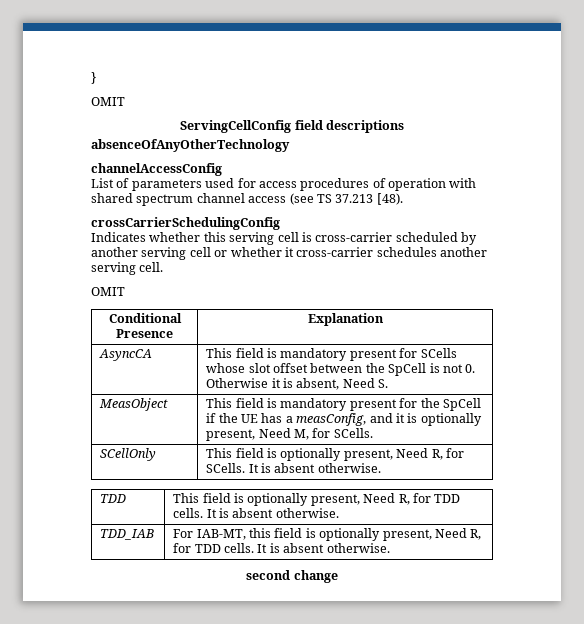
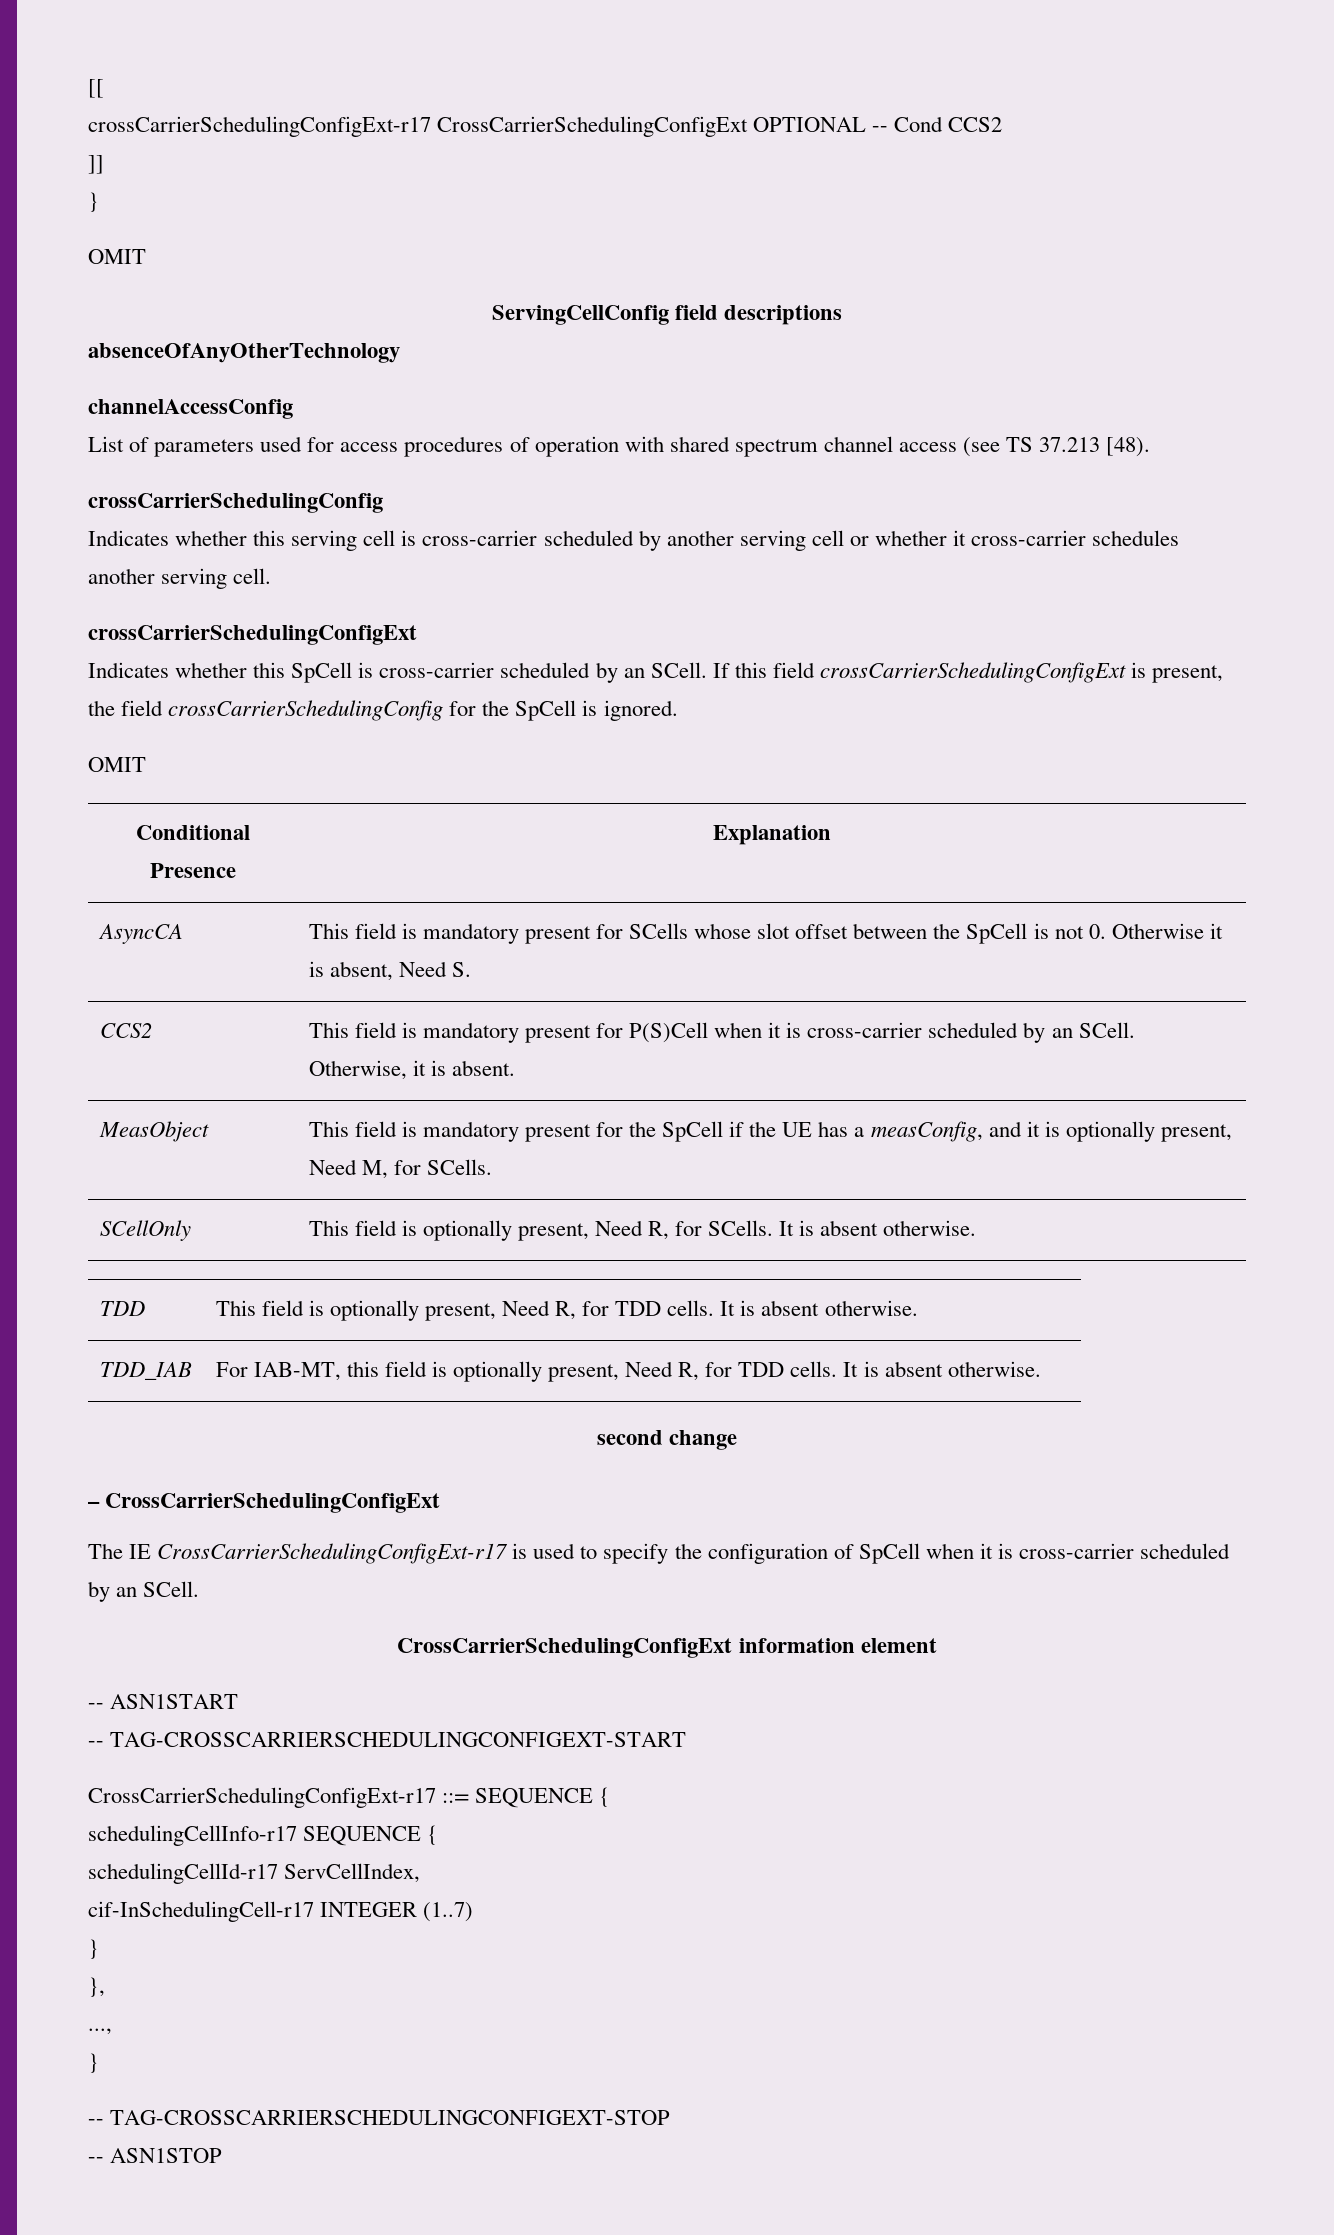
+ [[
+ crossCarrierSchedulingConfigExt-r17 CrossCarrierSchedulingConfigExt OPTIONAL -- Cond CCS2
+ ]]
  Indicates whether this serving cell is cross-carrier scheduled by another serving cell or whether it cross-carrier schedules another serving cell.
+ crossCarrierSchedulingConfigExt
+ Indicates whether this SpCell is cross-carrier scheduled by an SCell. If this field crossCarrierSchedulingConfigExt is present, the field crossCarrierSchedulingConfig for the SpCell is ignored.
+ CCS2 | This field is mandatory present for P(S)Cell when it is cross-carrier scheduled by an SCell. Otherwise, it is absent.
+ – CrossCarrierSchedulingConfigExt
+ The IE CrossCarrierSchedulingConfigExt-r17 is used to specify the configuration of SpCell when it is cross-carrier scheduled by an SCell.
+ CrossCarrierSchedulingConfigExt information element
+ -- ASN1START
+ -- TAG-CROSSCARRIERSCHEDULINGCONFIGEXT-START
+ CrossCarrierSchedulingConfigExt-r17 ::= SEQUENCE {
+ schedulingCellInfo-r17 SEQUENCE {
+ schedulingCellId-r17 ServCellIndex,
+ cif-InSchedulingCell-r17 INTEGER (1..7)
+ }
+ },
+ ...,
+ }
+ -- TAG-CROSSCARRIERSCHEDULINGCONFIGEXT-STOP
+ -- ASN1STOP

